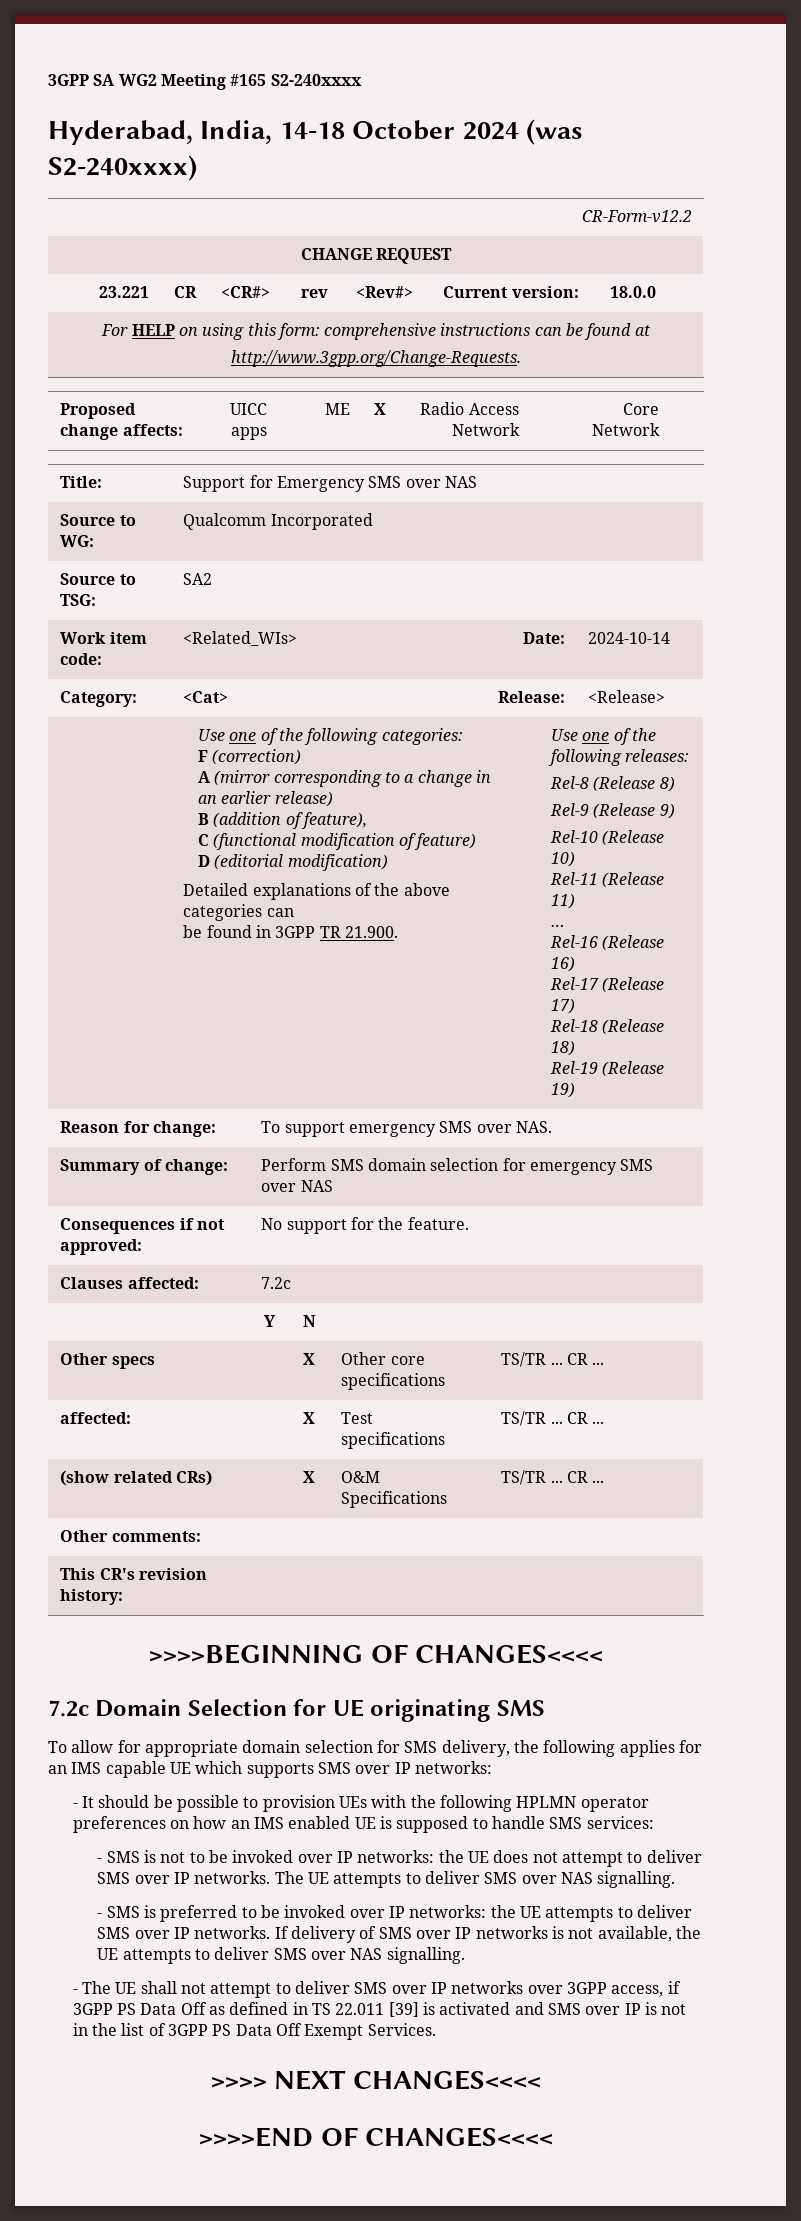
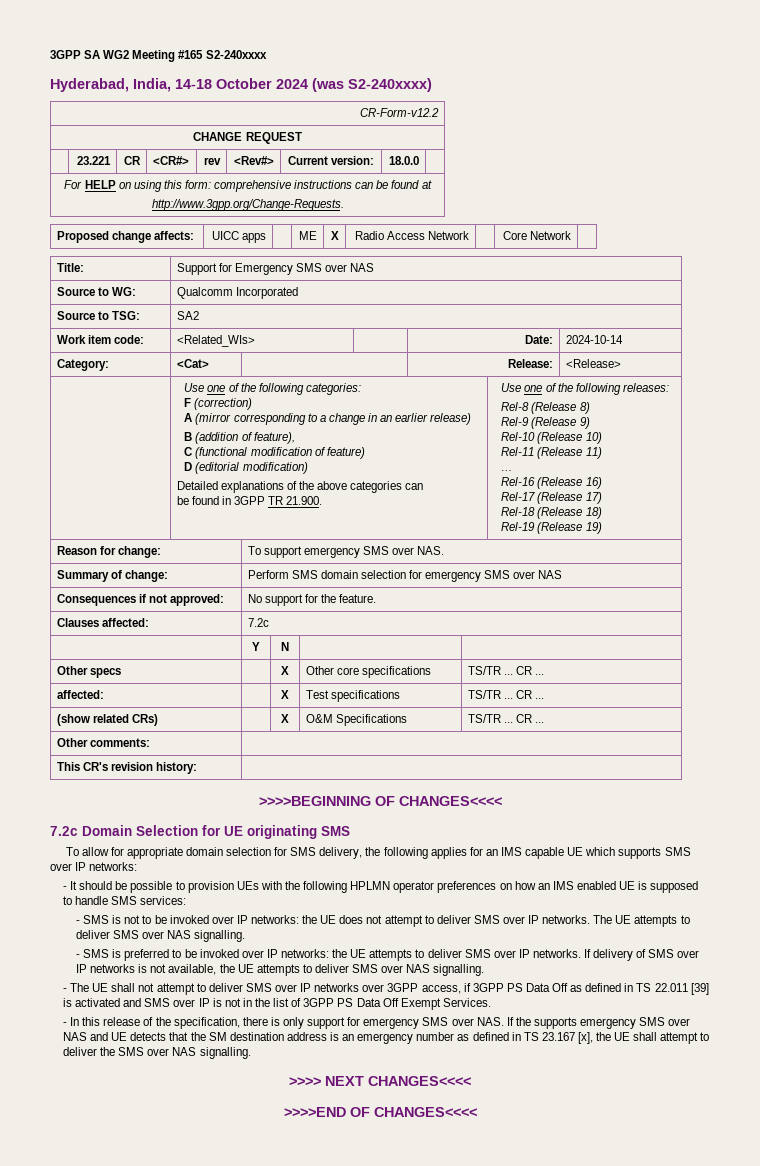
+ - In this release of the specification, there is only support for emergency SMS over NAS. If the supports emergency SMS over NAS and UE detects that the SM destination address is an emergency number as defined in TS 23.167 [x], the UE shall attempt to deliver the SMS over NAS signalling.

